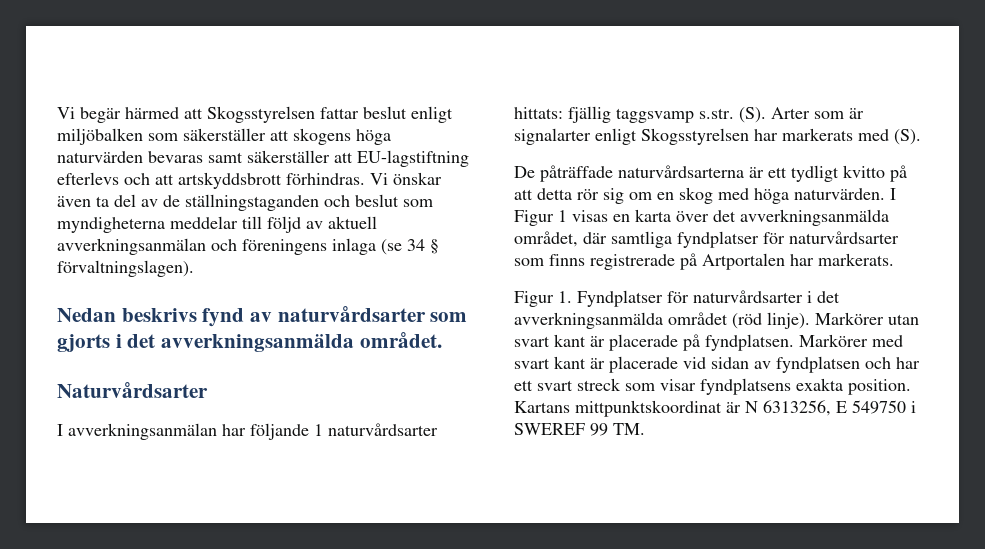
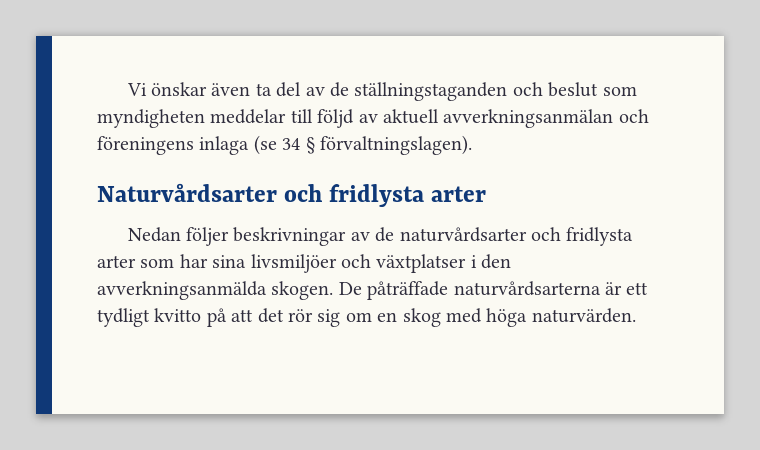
- Vi begär härmed att Skogsstyrelsen fattar beslut enligt miljöbalken som säkerställer att skogens höga naturvärden bevaras samt säkerställer att EU-lagstiftning efterlevs och att artskyddsbrott förhindras. Vi önskar även ta del av de ställningstaganden och beslut som myndigheterna meddelar till följd av aktuell avverkningsanmälan och föreningens inlaga (se 34 § förvaltningslagen).
+ Vi önskar även ta del av de ställningstaganden och beslut som myndigheten meddelar till följd av aktuell avverkningsanmälan och föreningens inlaga (se 34 § förvaltningslagen).
- Nedan beskrivs fynd av naturvårdsarter som gjorts i det avverkningsanmälda området.
- Naturvårdsarter
- I avverkningsanmälan har följande 1 naturvårdsarter hittats: fjällig taggsvamp s.str. (S). Arter som är signalarter enligt Skogsstyrelsen har markerats med (S).
- De påträffade naturvårdsarterna är ett tydligt kvitto på att detta rör sig om en skog med höga naturvärden. I Figur 1 visas en karta över det avverkningsanmälda området, där samtliga fyndplatser för naturvårdsarter som finns registrerade på Artportalen har markerats.
- Figur 1. Fyndplatser för naturvårdsarter i det avverkningsanmälda området (röd linje). Markörer utan svart kant är placerade på fyndplatsen. Markörer med svart kant är placerade vid sidan av fyndplatsen och har ett svart streck som visar fyndplatsens exakta position. Kartans mittpunktskoordinat är N 6313256, E 549750 i SWEREF 99 TM.
+ Naturvårdsarter och fridlysta arter
+ Nedan följer beskrivningar av de naturvårdsarter och fridlysta arter som har sina livsmiljöer och växtplatser i den avverkningsanmälda skogen. De påträffade naturvårdsarterna är ett tydligt kvitto på att det rör sig om en skog med höga naturvärden.

